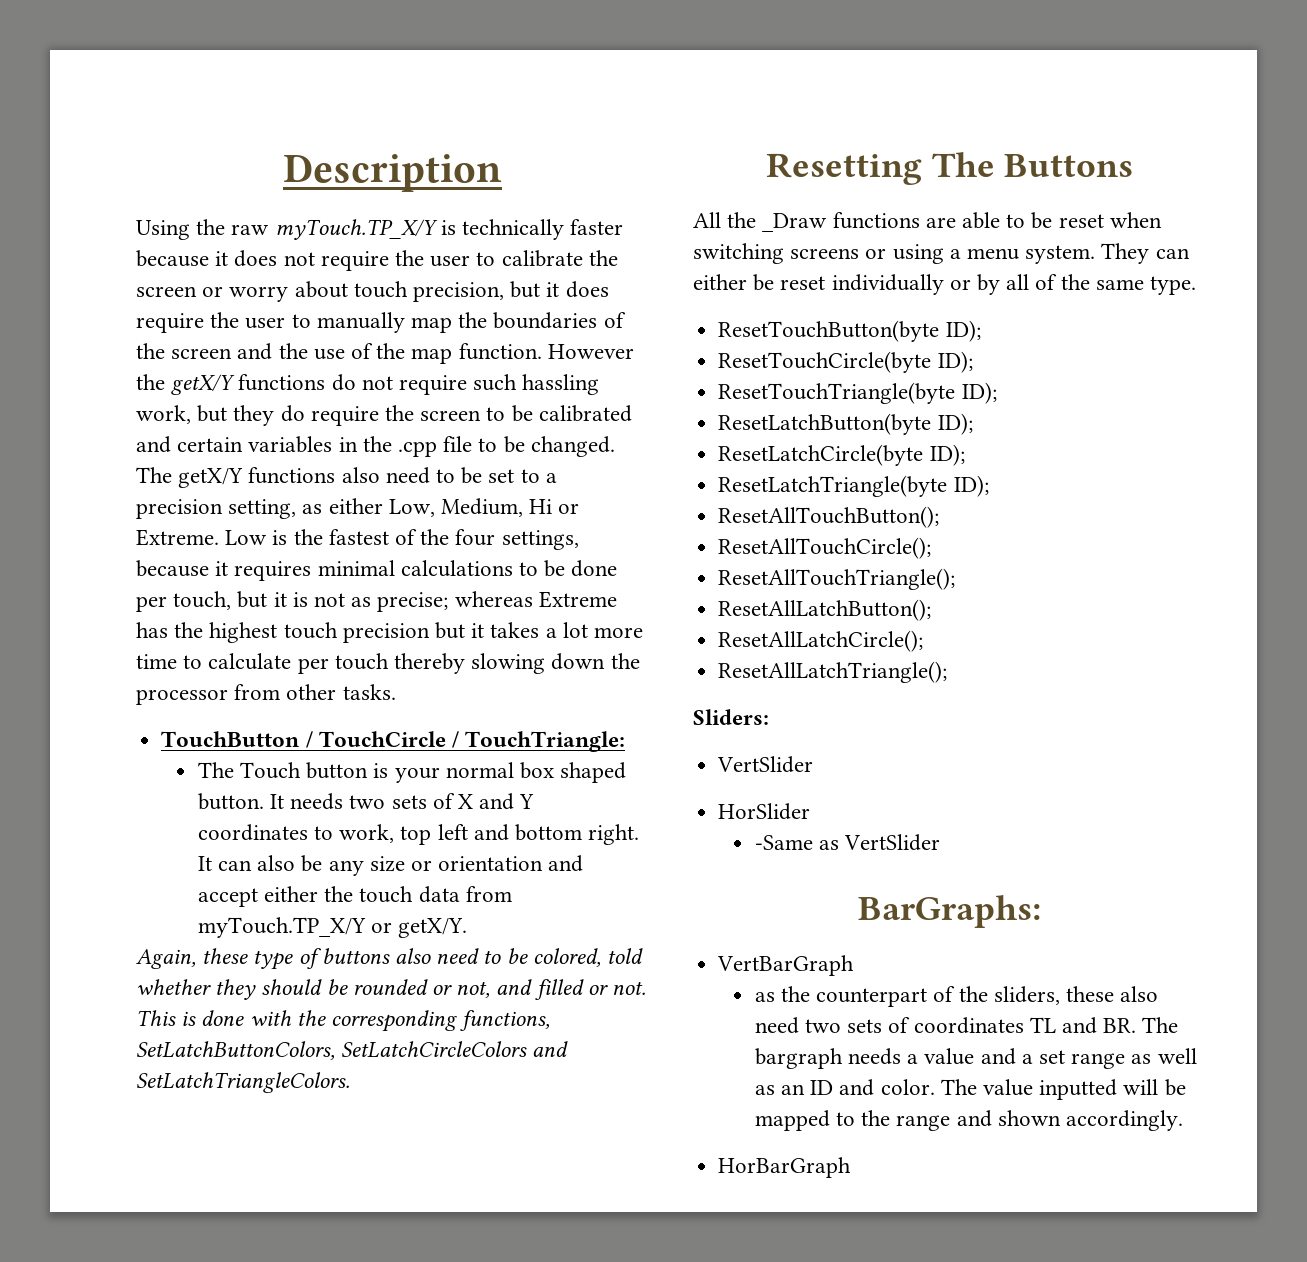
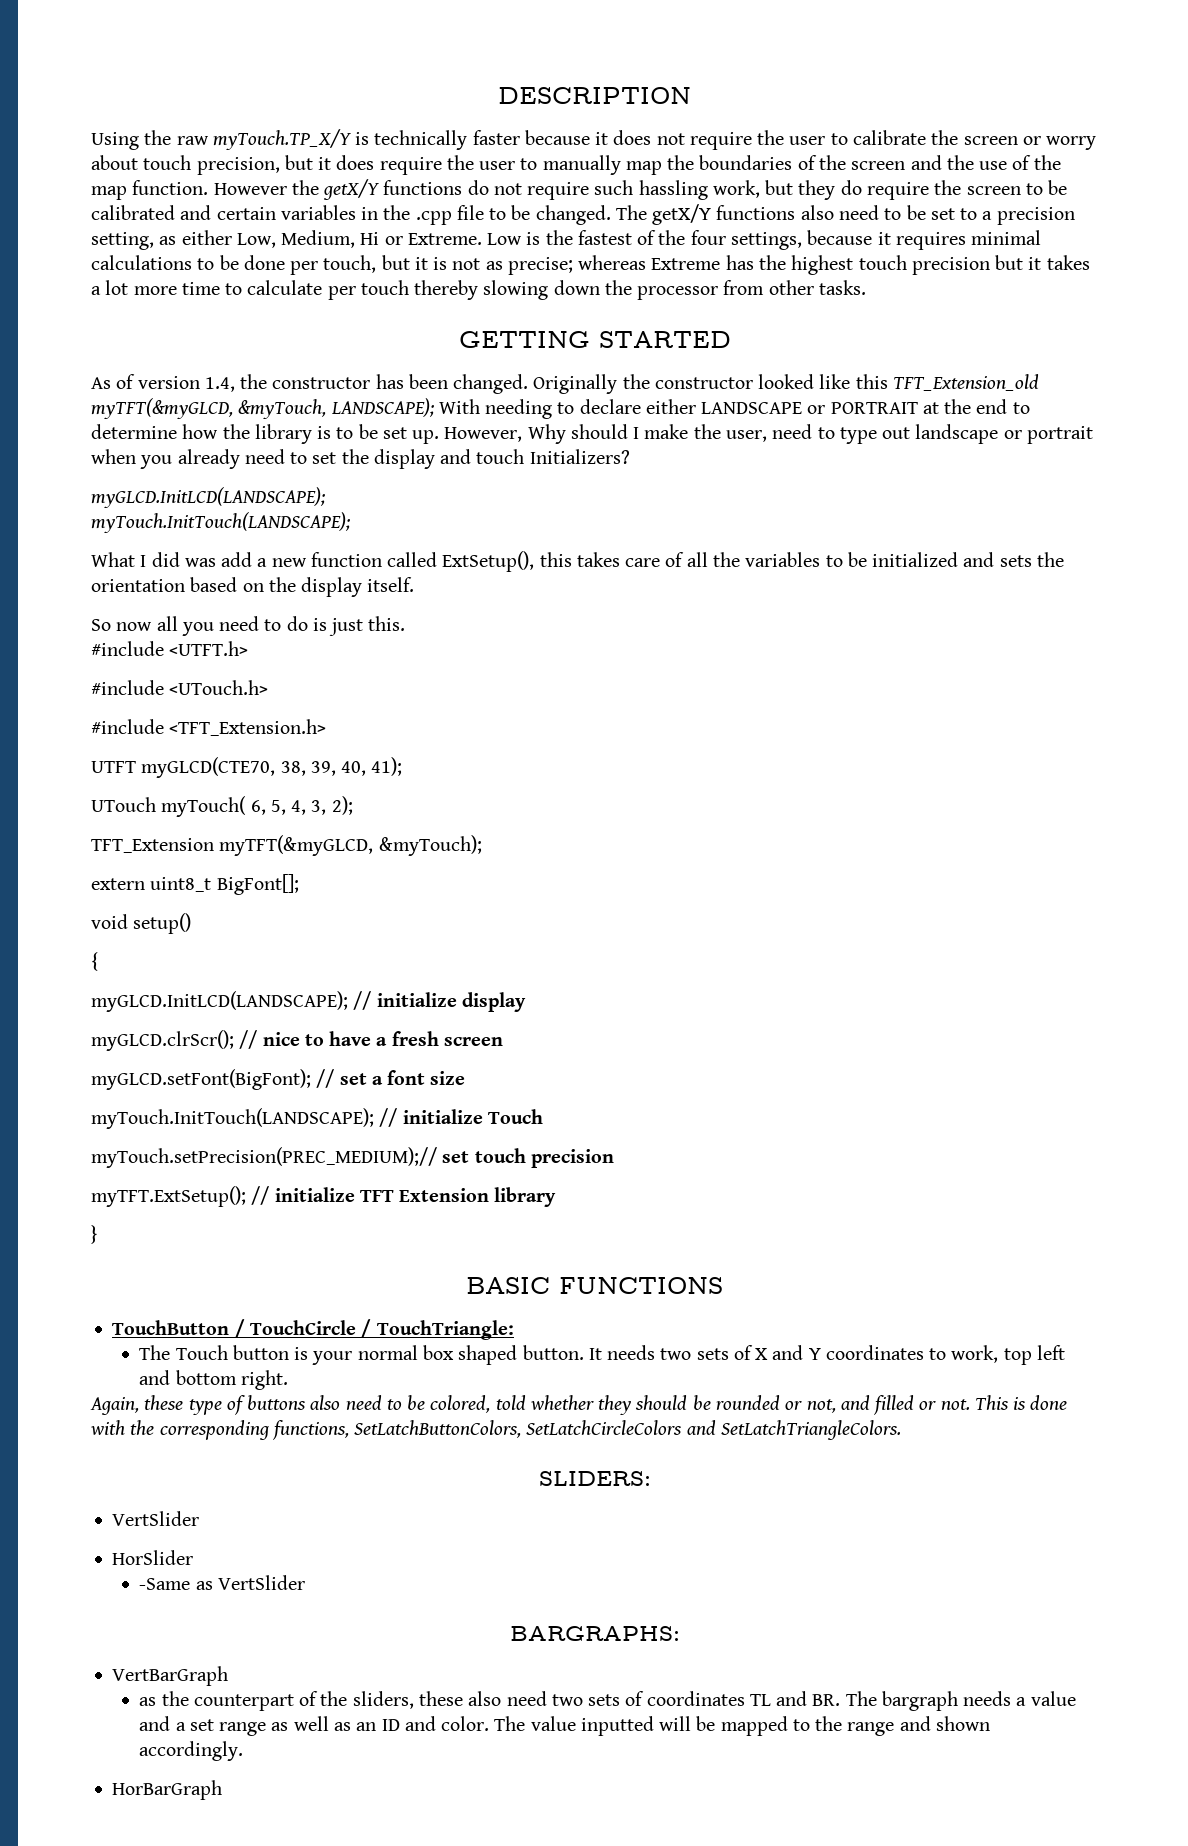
- Description
+ DESCRIPTION
+ GETTING STARTED
+ As of version 1.4, the constructor has been changed. Originally the constructor looked like this TFT_Extension_old myTFT(&myGLCD, &myTouch, LANDSCAPE); With needing to declare either LANDSCAPE or PORTRAIT at the end to determine how the library is to be set up. However, Why should I make the user, need to type out landscape or portrait when you already need to set the display and touch Initializers?
+ myGLCD.InitLCD(LANDSCAPE);
+ myTouch.InitTouch(LANDSCAPE);
+ What I did was add a new function called ExtSetup(), this takes care of all the variables to be initialized and sets the orientation based on the display itself.
+ So now all you need to do is just this.
+ #include <UTFT.h>
+ #include <UTouch.h>
+ #include <TFT_Extension.h>
+ UTFT myGLCD(CTE70, 38, 39, 40, 41);
+ UTouch myTouch( 6, 5, 4, 3, 2);
+ TFT_Extension myTFT(&myGLCD, &myTouch);
+ extern uint8_t BigFont[];
+ void setup()
+ {
+ myGLCD.InitLCD(LANDSCAPE); // initialize display
+ myGLCD.clrScr(); // nice to have a fresh screen
+ myGLCD.setFont(BigFont); // set a font size
+ myTouch.InitTouch(LANDSCAPE); // initialize Touch
+ myTouch.setPrecision(PREC_MEDIUM);// set touch precision
+ myTFT.ExtSetup(); // initialize TFT Extension library
+ }
+ BASIC FUNCTIONS
- It can also be any size or orientation and accept either the touch data from myTouch.TP_X/Y or getX/Y.
- Resetting The Buttons
- All the _Draw functions are able to be reset when switching screens or using a menu system. They can either be reset individually or by all of the same type.
- ResetTouchButton(byte ID);
- ResetTouchCircle(byte ID);
- ResetTouchTriangle(byte ID);
- ResetLatchButton(byte ID);
- ResetLatchCircle(byte ID);
- ResetLatchTriangle(byte ID);
- ResetAllTouchButton();
- ResetAllTouchCircle();
- ResetAllTouchTriangle();
- ResetAllLatchButton();
- ResetAllLatchCircle();
- ResetAllLatchTriangle();
- Sliders:
+ SLIDERS:
- BarGraphs:
+ BARGRAPHS:

